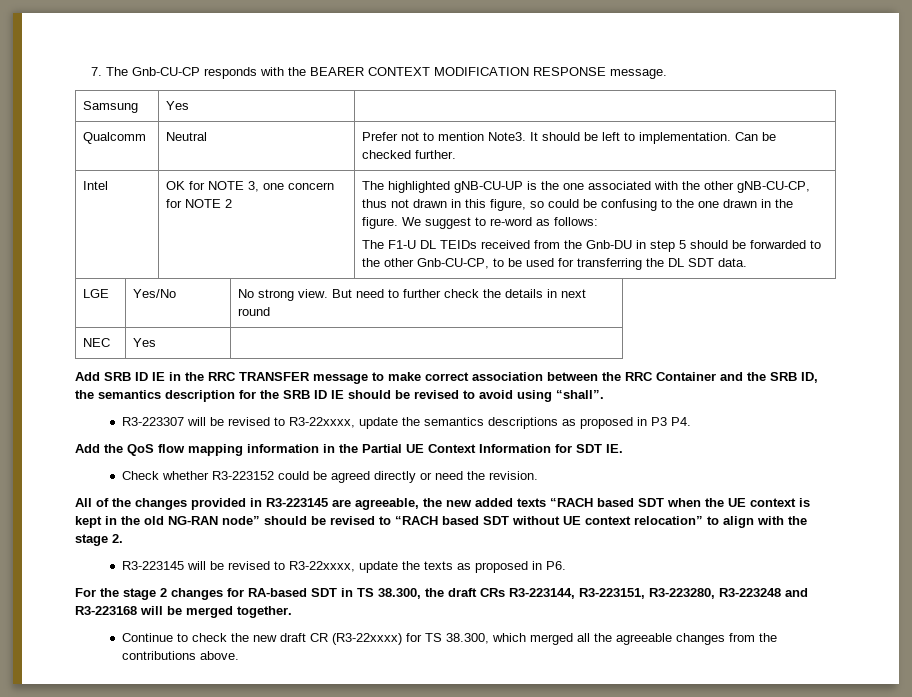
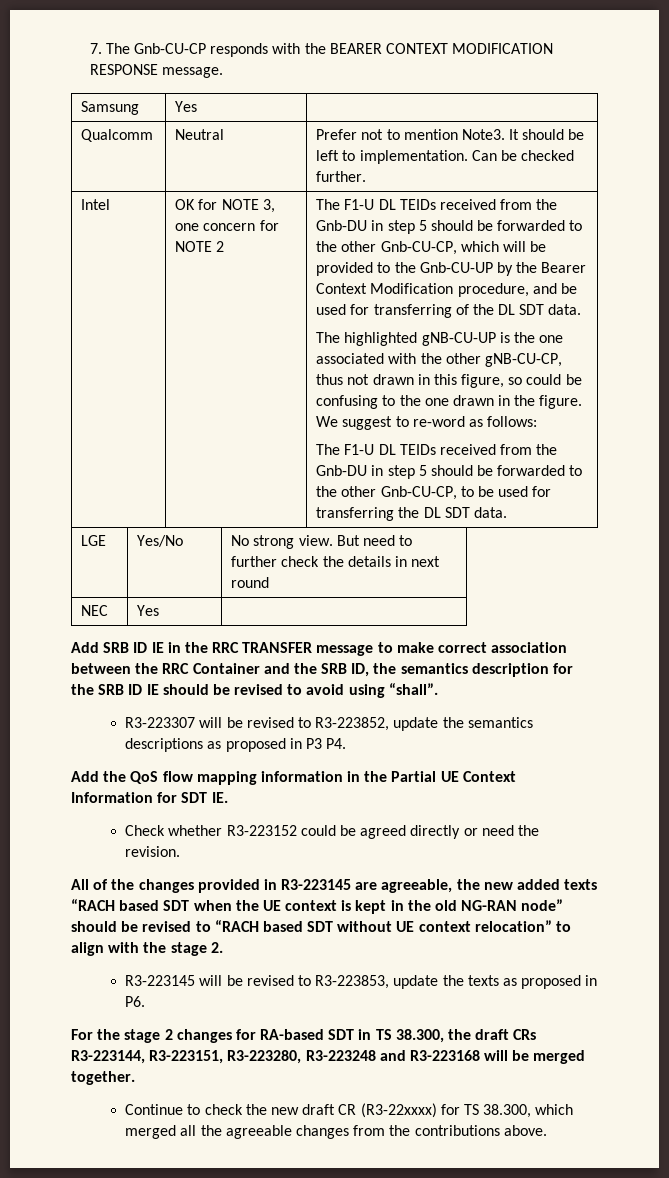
+ The F1-U DL TEIDs received from the Gnb-DU in step 5 should be forwarded to the other Gnb-CU-CP, which will be provided to the Gnb-CU-UP by the Bearer Context Modification procedure, and be used for transferring of the DL SDT data.
- R3-223307 will be revised to R3-22xxxx, update the semantics descriptions as proposed in P3 P4.
+ R3-223307 will be revised to R3-223852, update the semantics descriptions as proposed in P3 P4.
- R3-223145 will be revised to R3-22xxxx, update the texts as proposed in P6.
+ R3-223145 will be revised to R3-223853, update the texts as proposed in P6.

